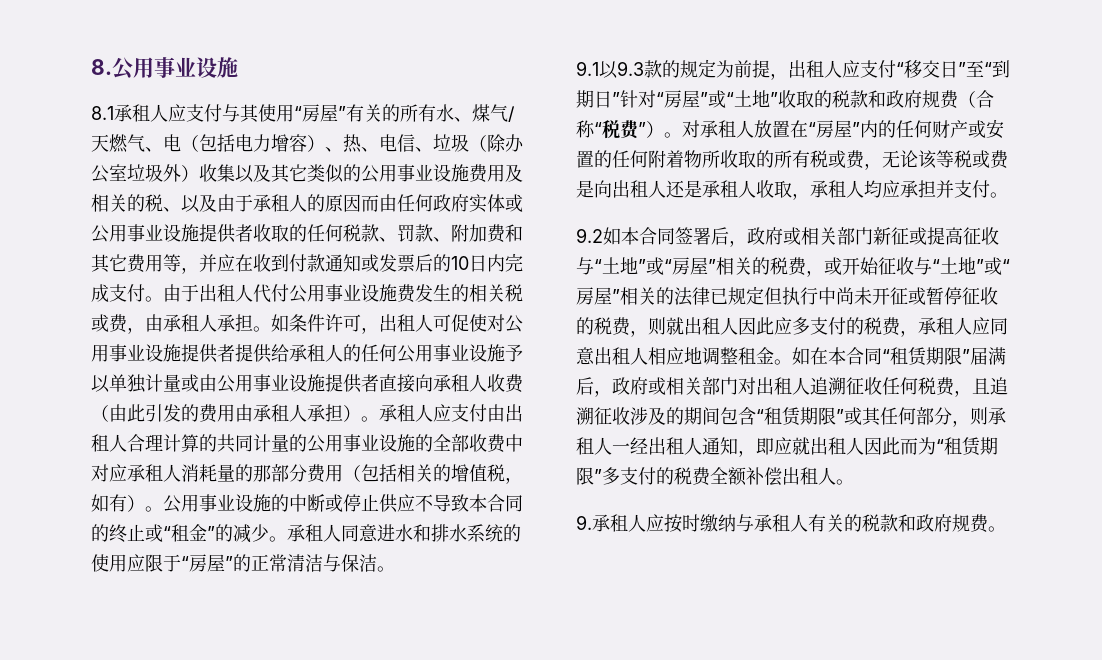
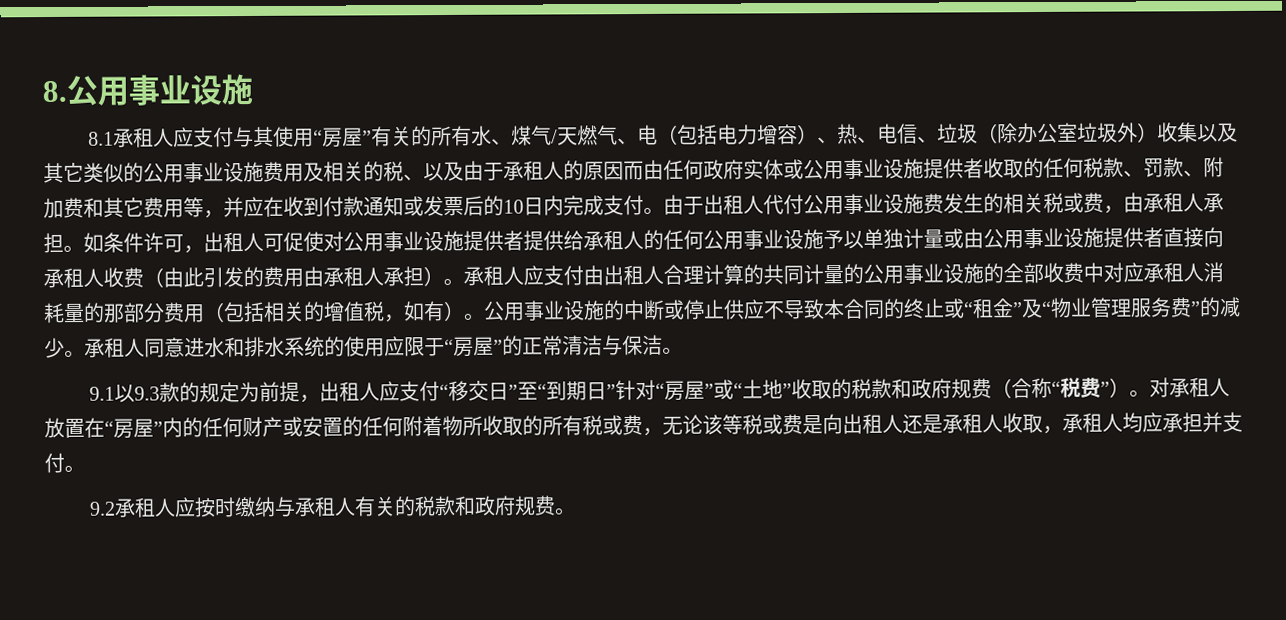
- 公用事业设施的中断或停止供应不导致本合同的终止或“租金”的减少。
+ 公用事业设施的中断或停止供应不导致本合同的终止或“租金”及“物业管理服务费”的减少。
- 9.2如本合同签署后，政府或相关部门新征或提高征收与“土地”或“房屋”相关的税费，或开始征收与“土地”或“房屋”相关的法律已规定但执行中尚未开征或暂停征收的税费，则就出租人因此应多支付的税费，承租人应同意出租人相应地调整租金。如在本合同“租赁期限”届满后，政府或相关部门对出租人追溯征收任何税费，且追溯征收涉及的期间包含“租赁期限”或其任何部分，则承租人一经出租人通知，即应就出租人因此而为“租赁期限”多支付的税费全额补偿出租人。
- 9.承租人应按时缴纳与承租人有关的税款和政府规费。
+ 9.2承租人应按时缴纳与承租人有关的税款和政府规费。

